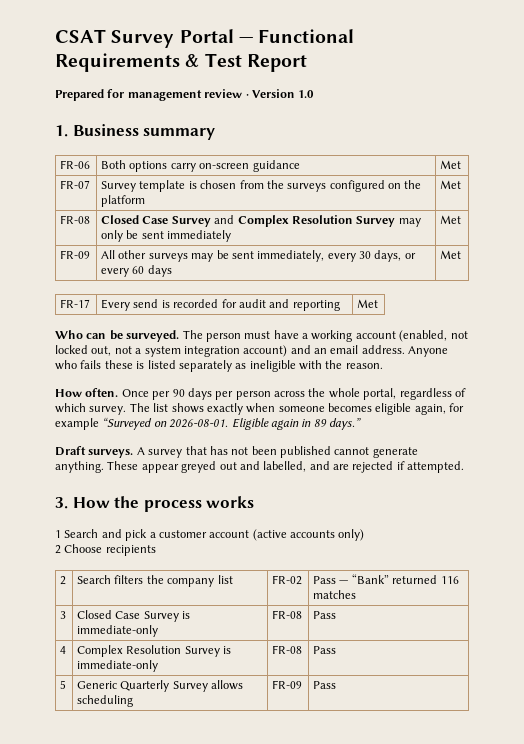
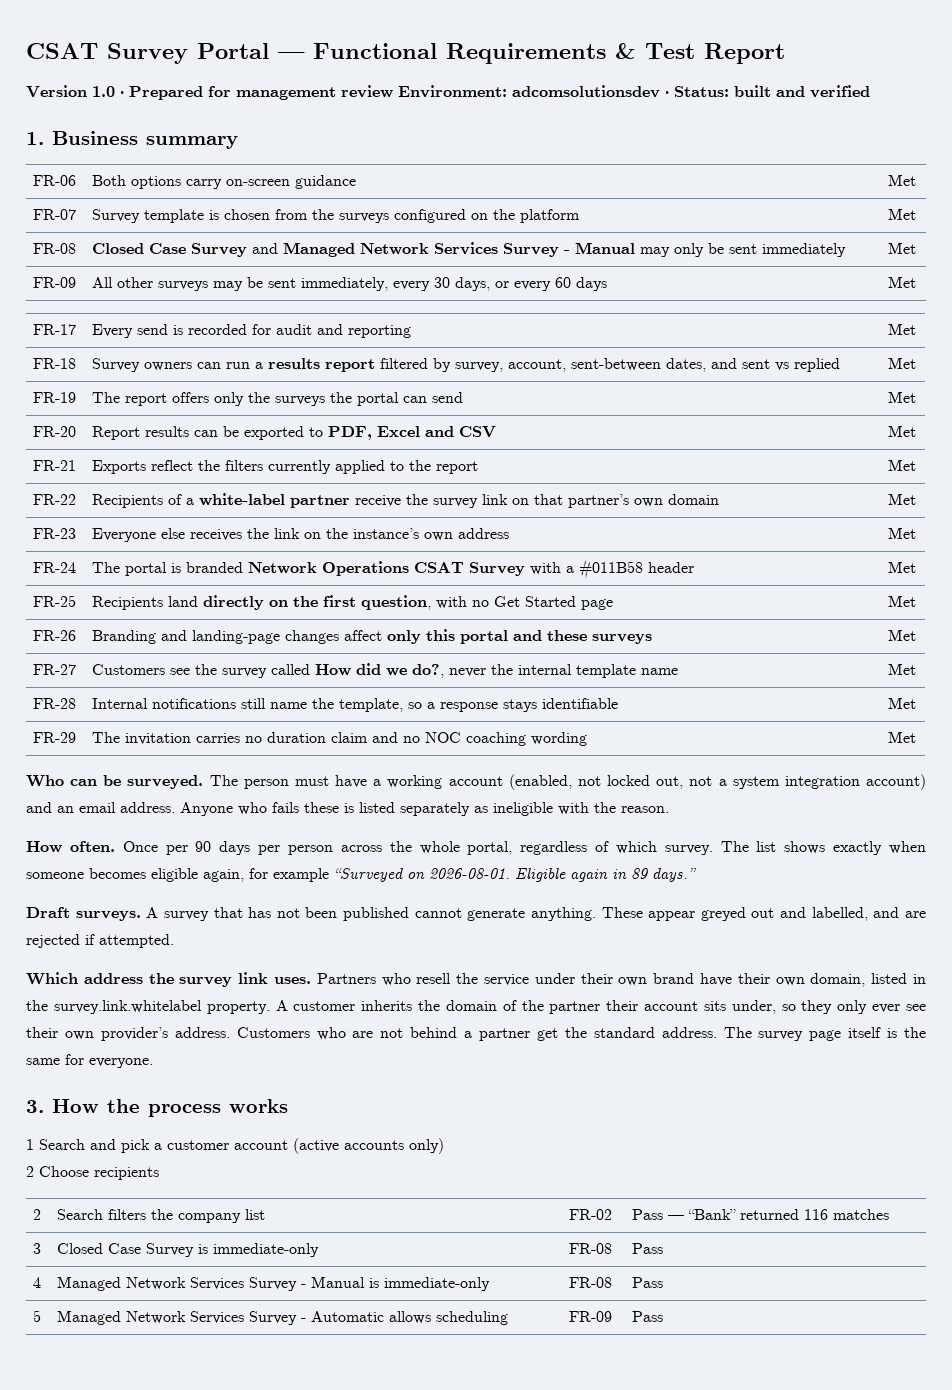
- Prepared for management review · Version 1.0
+ Version 1.0 · Prepared for management review Environment: adcomsolutionsdev · Status: built and verified
- FR-08 | Closed Case Survey and Complex Resolution Survey may only be sent immediately | Met
+ FR-08 | Closed Case Survey and Managed Network Services Survey - Manual may only be sent immediately | Met
+ FR-18 | Survey owners can run a results report filtered by survey, account, sent-between dates, and sent vs replied | Met
+ FR-19 | The report offers only the surveys the portal can send | Met
+ FR-20 | Report results can be exported to PDF, Excel and CSV | Met
+ FR-21 | Exports reflect the filters currently applied to the report | Met
+ FR-22 | Recipients of a white-label partner receive the survey link on that partner’s own domain | Met
+ FR-23 | Everyone else receives the link on the instance’s own address | Met
+ FR-24 | The portal is branded Network Operations CSAT Survey with a #011B58 header | Met
+ FR-25 | Recipients land directly on the first question, with no Get Started page | Met
+ FR-26 | Branding and landing-page changes affect only this portal and these surveys | Met
+ FR-27 | Customers see the survey called How did we do?, never the internal template name | Met
+ FR-28 | Internal notifications still name the template, so a response stays identifiable | Met
+ FR-29 | The invitation carries no duration claim and no NOC coaching wording | Met
+ Which address the survey link uses. Partners who resell the service under their own brand have their own domain, listed in the survey.link.whitelabel property. A customer inherits the domain of the partner their account sits under, so they only ever see their own provider’s address. Customers who are not behind a partner get the standard address. The survey page itself is the same for everyone.
- 4 | Complex Resolution Survey is immediate-only | FR-08 | Pass
+ 4 | Managed Network Services Survey - Manual is immediate-only | FR-08 | Pass
- 5 | Generic Quarterly Survey allows scheduling | FR-09 | Pass
+ 5 | Managed Network Services Survey - Automatic allows scheduling | FR-09 | Pass

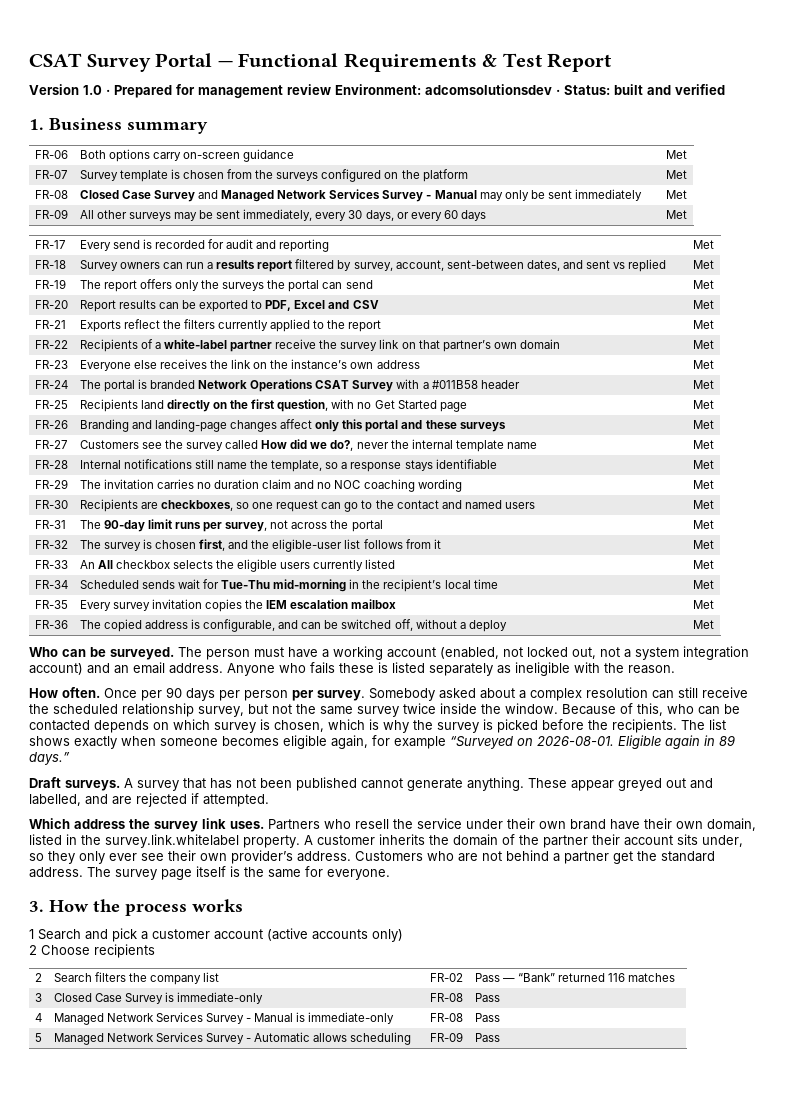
+ FR-30 | Recipients are checkboxes, so one request can go to the contact and named users | Met
+ FR-31 | The 90-day limit runs per survey, not across the portal | Met
+ FR-32 | The survey is chosen first, and the eligible-user list follows from it | Met
+ FR-33 | An All checkbox selects the eligible users currently listed | Met
+ FR-34 | Scheduled sends wait for Tue-Thu mid-morning in the recipient’s local time | Met
+ FR-35 | Every survey invitation copies the IEM escalation mailbox | Met
+ FR-36 | The copied address is configurable, and can be switched off, without a deploy | Met
- Once per 90 days per person across the whole portal, regardless of which survey.
+ Once per 90 days per person per survey. Somebody asked about a complex resolution can still receive the scheduled relationship survey, but not the same survey twice inside the window. Because of this, who can be contacted depends on which survey is chosen, which is why the survey is picked before the recipients.

